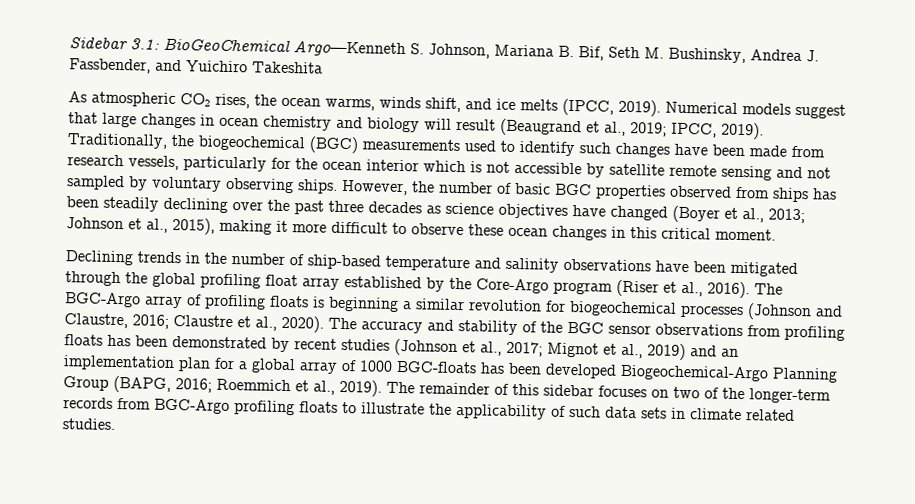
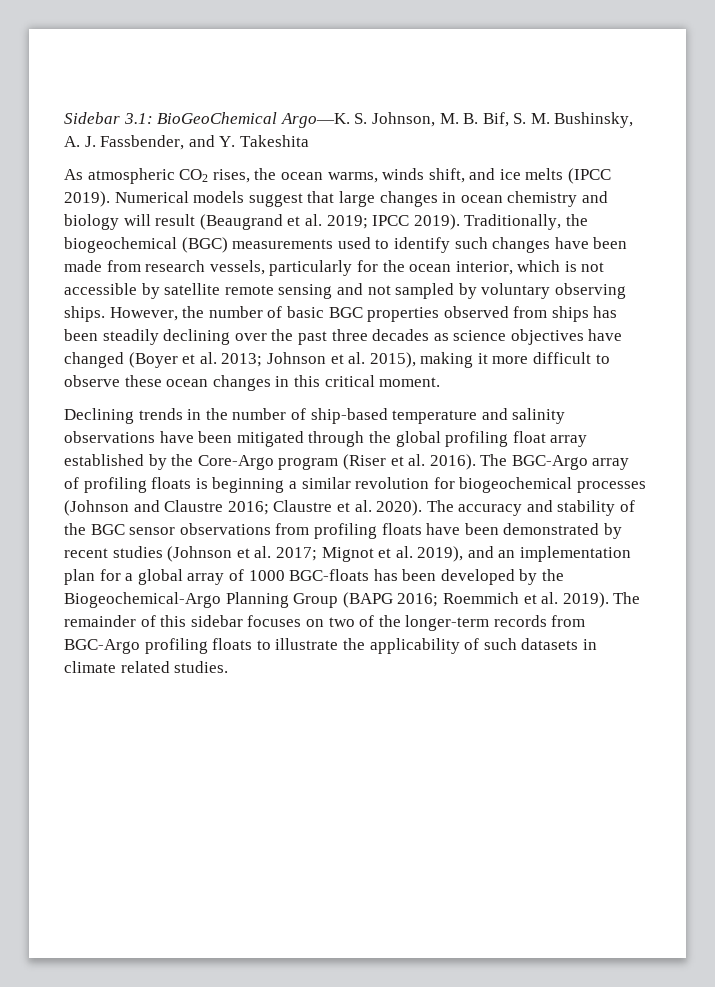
- Sidebar 3.1: BioGeoChemical Argo—Kenneth S. Johnson, Mariana B. Bif, Seth M. Bushinsky, Andrea J. Fassbender, and Yuichiro Takeshita
+ Sidebar 3.1: BioGeoChemical Argo—K. S. Johnson, M. B. Bif, S. M. Bushinsky, A. J. Fassbender, and Y. Takeshita
- As atmospheric CO2 rises, the ocean warms, winds shift, and ice melts (IPCC, 2019).
+ As atmospheric CO2 rises, the ocean warms, winds shift, and ice melts (IPCC 2019).
- Numerical models suggest that large changes in ocean chemistry and biology will result (Beaugrand et al., 2019; IPCC, 2019).
+ Numerical models suggest that large changes in ocean chemistry and biology will result (Beaugrand et al. 2019; IPCC 2019).
- Traditionally, the biogeochemical (BGC) measurements used to identify such changes have been made from research vessels, particularly for the ocean interior which is not accessible by satellite remote sensing and not sampled by voluntary observing ships.
+ Traditionally, the biogeochemical (BGC) measurements used to identify such changes have been made from research vessels, particularly for the ocean interior, which is not accessible by satellite remote sensing and not sampled by voluntary observing ships.
- However, the number of basic BGC properties observed from ships has been steadily declining over the past three decades as science objectives have changed (Boyer et al., 2013; Johnson et al., 2015), making it more difficult to observe these ocean changes in this critical moment.
+ However, the number of basic BGC properties observed from ships has been steadily declining over the past three decades as science objectives have changed (Boyer et al. 2013; Johnson et al. 2015), making it more difficult to observe these ocean changes in this critical moment.
- Declining trends in the number of ship-based temperature and salinity observations have been mitigated through the global profiling float array established by the Core-Argo program (Riser et al., 2016).
+ Declining trends in the number of ship-based temperature and salinity observations have been mitigated through the global profiling float array established by the Core-Argo program (Riser et al. 2016).
- The BGC-Argo array of profiling floats is beginning a similar revolution for biogeochemical processes (Johnson and Claustre, 2016; Claustre et al., 2020).
+ The BGC-Argo array of profiling floats is beginning a similar revolution for biogeochemical processes (Johnson and Claustre 2016; Claustre et al. 2020).
- The accuracy and stability of the BGC sensor observations from profiling floats has been demonstrated by recent studies (Johnson et al., 2017; Mignot et al., 2019) and an implementation plan for a global array of 1000 BGC-floats has been developed Biogeochemical-Argo Planning Group (BAPG, 2016; Roemmich et al., 2019).
+ The accuracy and stability of the BGC sensor observations from profiling floats have been demonstrated by recent studies (Johnson et al. 2017; Mignot et al. 2019), and an implementation plan for a global array of 1000 BGC-floats has been developed by the Biogeochemical-Argo Planning Group (BAPG 2016; Roemmich et al. 2019).
- The remainder of this sidebar focuses on two of the longer-term records from BGC-Argo profiling floats to illustrate the applicability of such data sets in climate related studies.
+ The remainder of this sidebar focuses on two of the longer-term records from BGC-Argo profiling floats to illustrate the applicability of such datasets in climate related studies.

